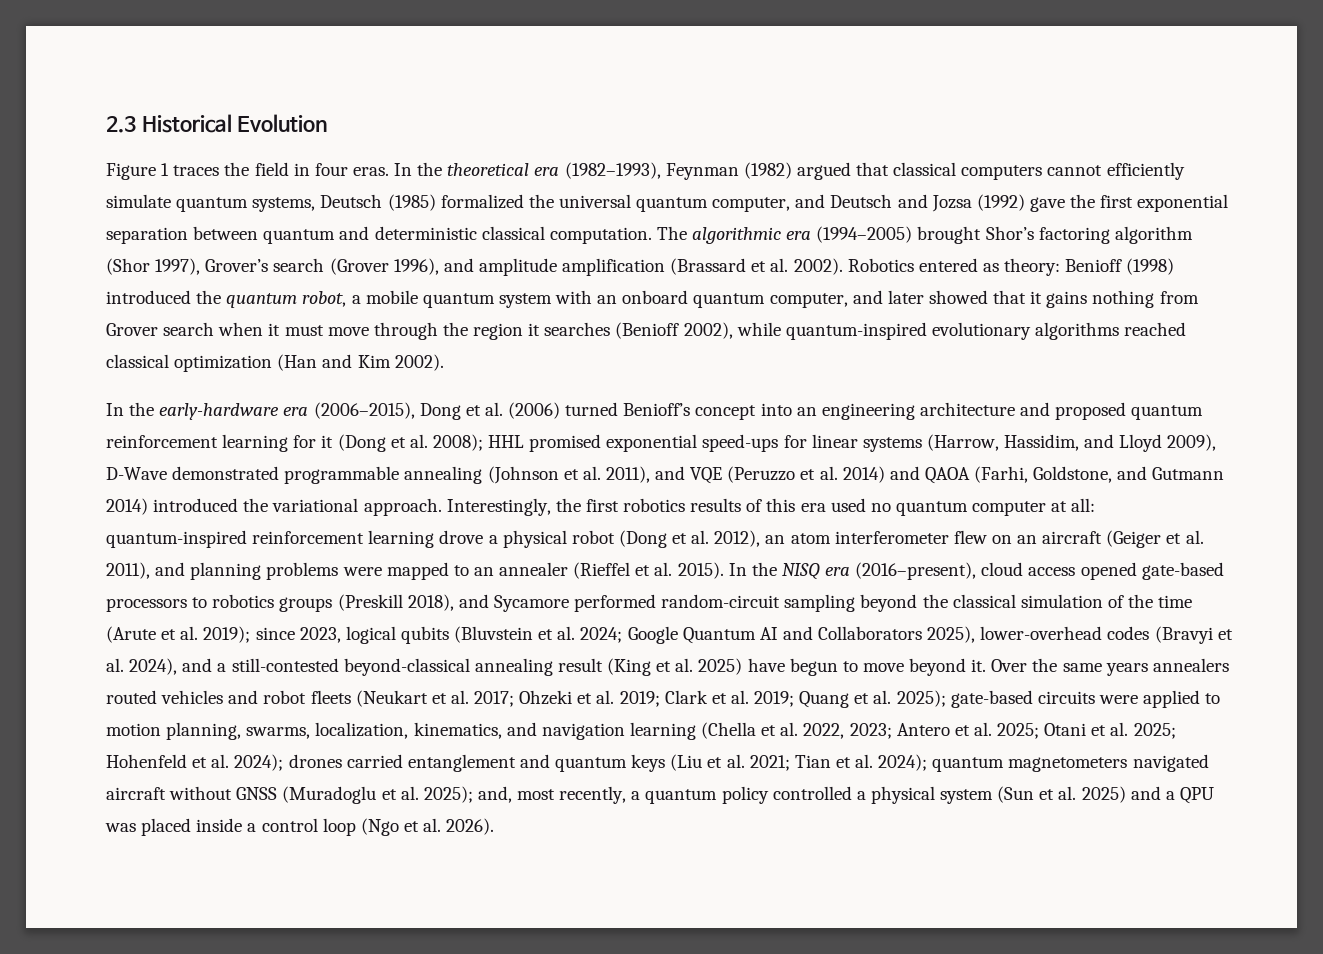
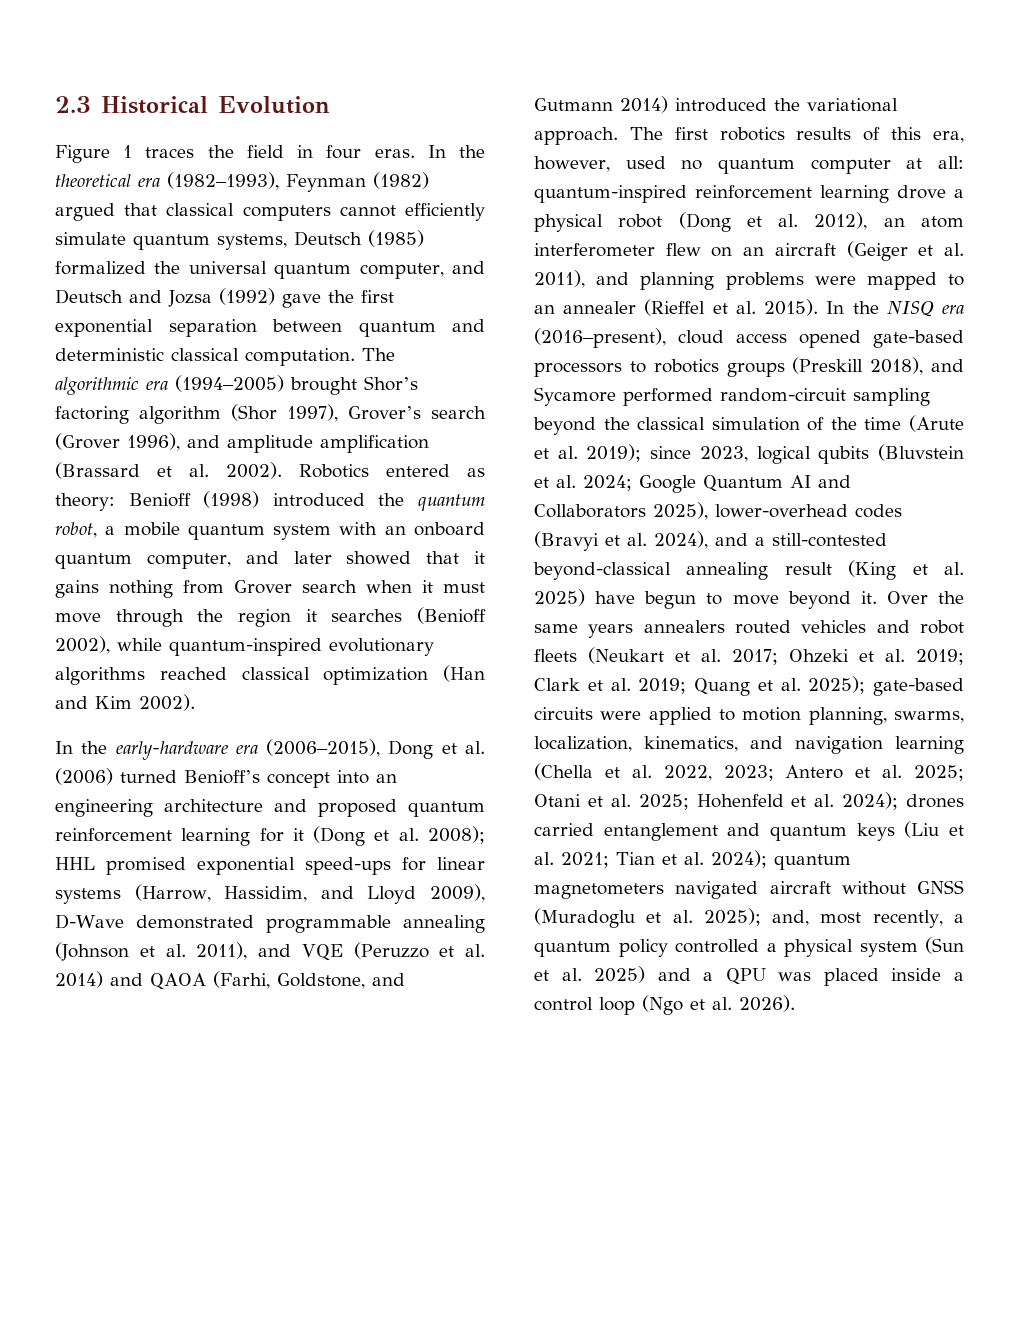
- Interestingly, the first robotics results of this era used no quantum computer at all: quantum-inspired reinforcement learning drove a physical robot (Dong et al. 2012), an atom interferometer flew on an aircraft (Geiger et al. 2011), and planning problems were mapped to an annealer (Rieffel et al. 2015).
+ The first robotics results of this era, however, used no quantum computer at all: quantum-inspired reinforcement learning drove a physical robot (Dong et al. 2012), an atom interferometer flew on an aircraft (Geiger et al. 2011), and planning problems were mapped to an annealer (Rieffel et al. 2015).

